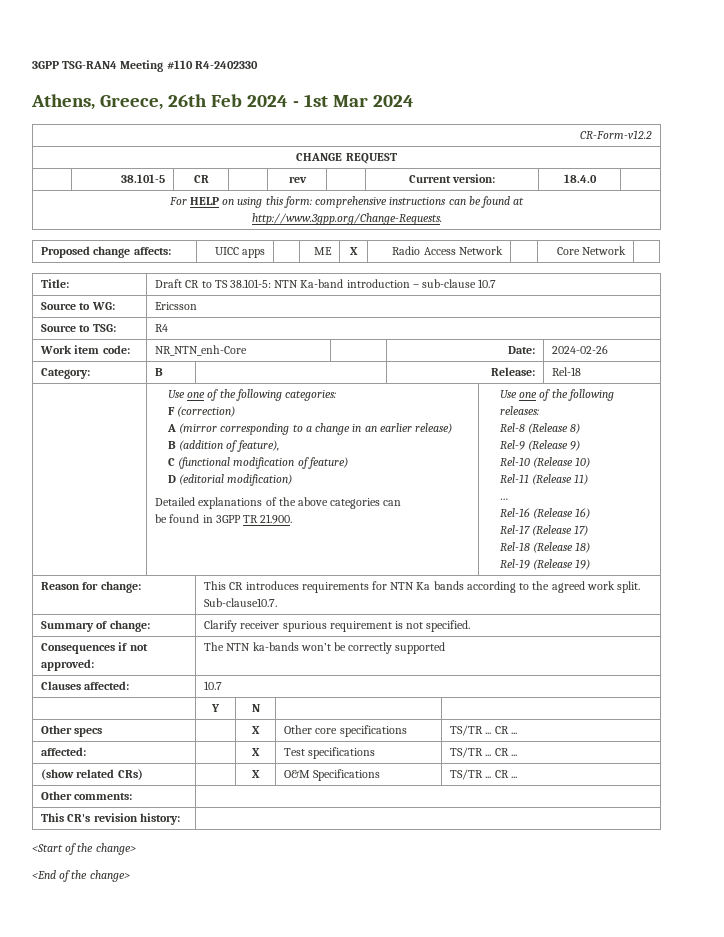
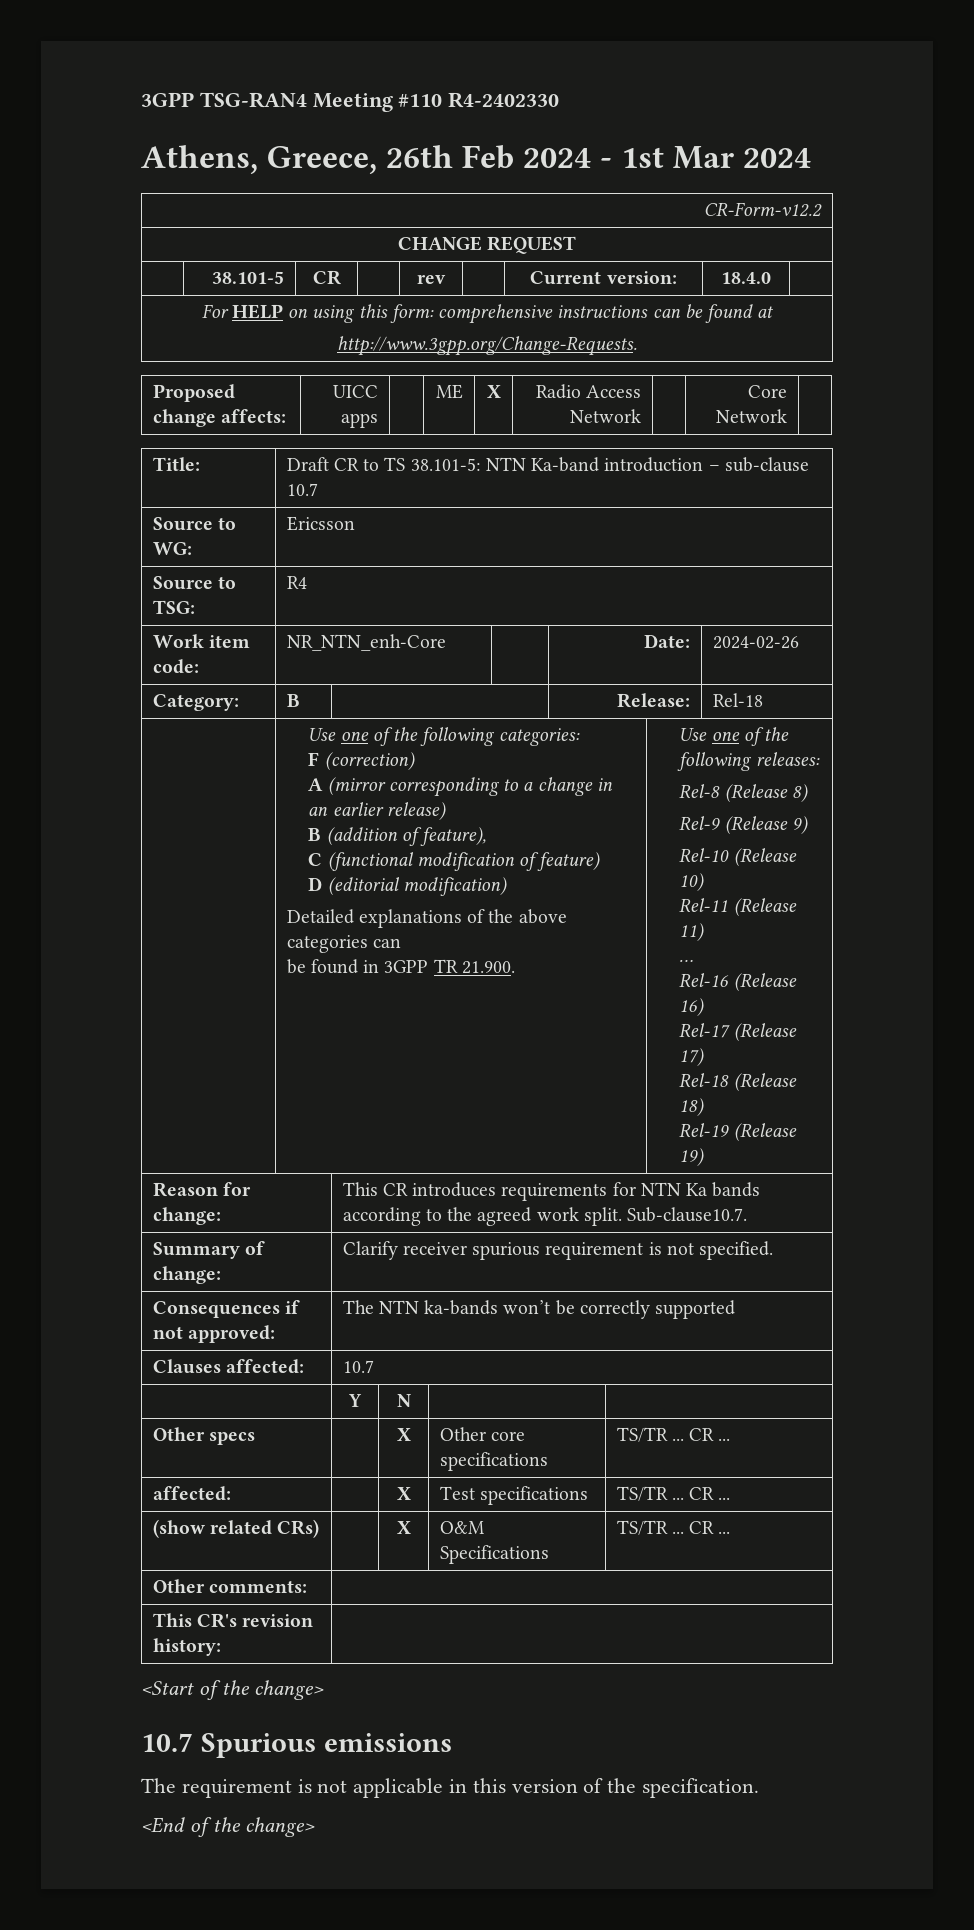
+ 10.7 Spurious emissions
+ The requirement is not applicable in this version of the specification.

